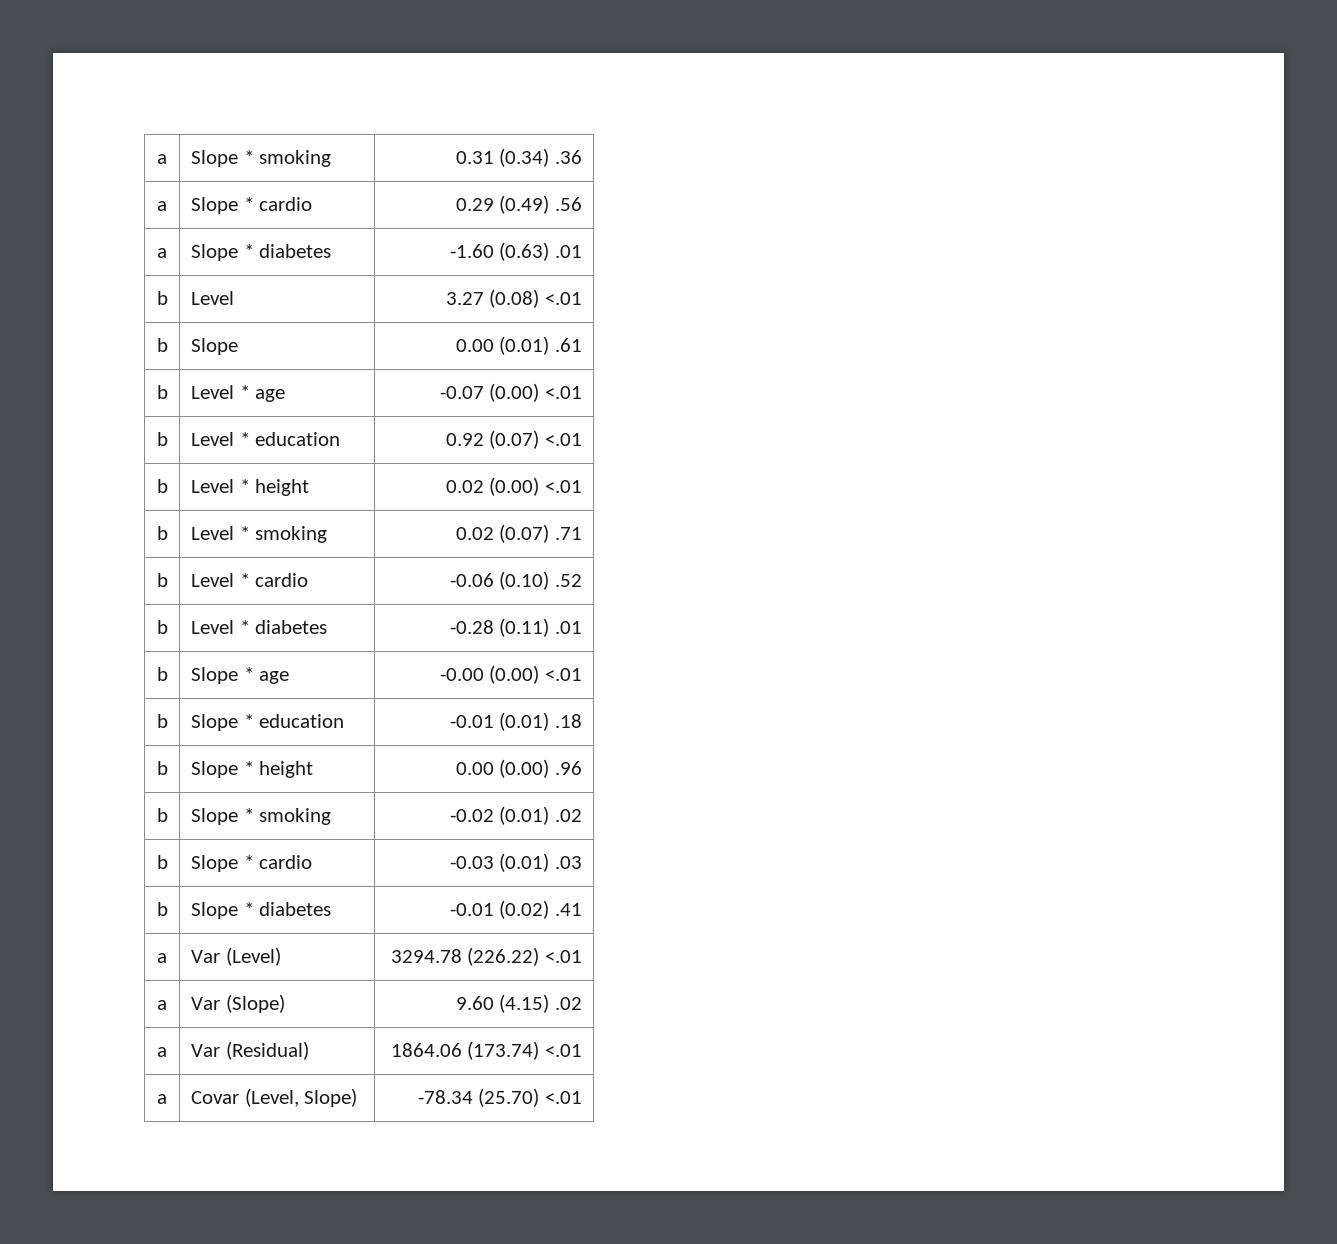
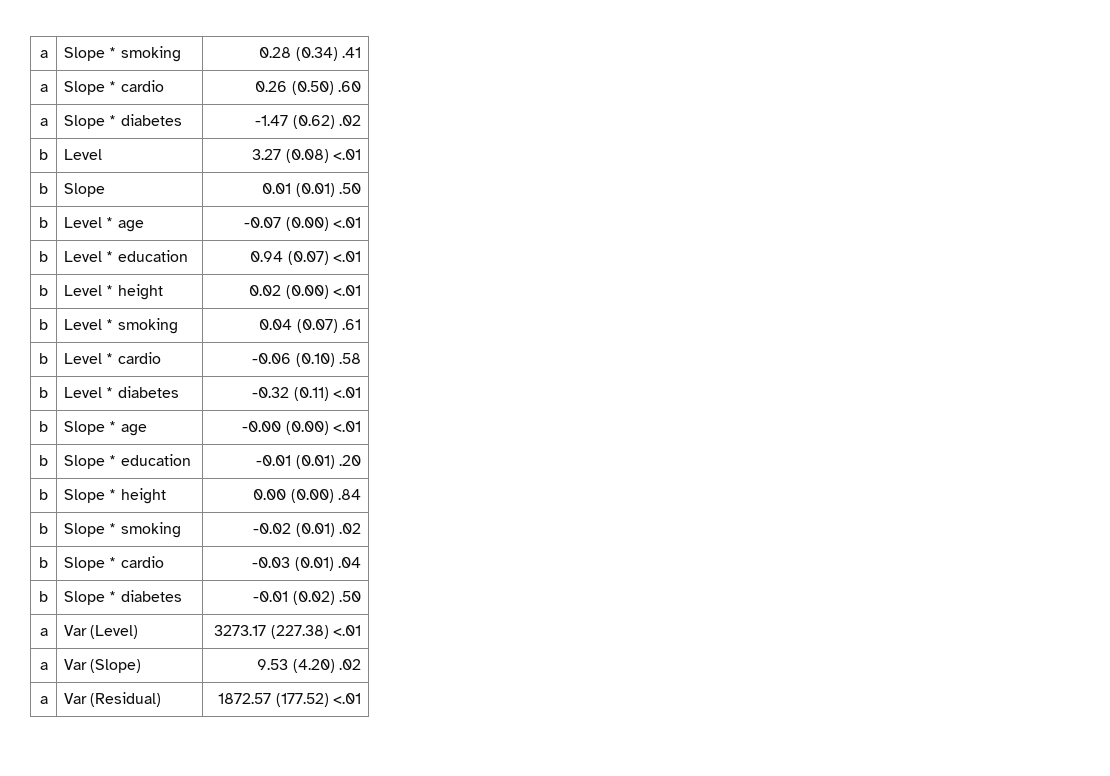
- a | Slope * smoking | 0.31 (0.34) .36
+ a | Slope * smoking | 0.28 (0.34) .41
- a | Slope * cardio | 0.29 (0.49) .56
+ a | Slope * cardio | 0.26 (0.50) .60
- a | Slope * diabetes | -1.60 (0.63) .01
+ a | Slope * diabetes | -1.47 (0.62) .02
- b | Slope | 0.00 (0.01) .61
+ b | Slope | 0.01 (0.01) .50
- b | Level * education | 0.92 (0.07) <.01
+ b | Level * education | 0.94 (0.07) <.01
- b | Level * smoking | 0.02 (0.07) .71
+ b | Level * smoking | 0.04 (0.07) .61
- b | Level * cardio | -0.06 (0.10) .52
+ b | Level * cardio | -0.06 (0.10) .58
- b | Level * diabetes | -0.28 (0.11) .01
+ b | Level * diabetes | -0.32 (0.11) <.01
- b | Slope * education | -0.01 (0.01) .18
+ b | Slope * education | -0.01 (0.01) .20
- b | Slope * height | 0.00 (0.00) .96
+ b | Slope * height | 0.00 (0.00) .84
- b | Slope * cardio | -0.03 (0.01) .03
+ b | Slope * cardio | -0.03 (0.01) .04
- b | Slope * diabetes | -0.01 (0.02) .41
+ b | Slope * diabetes | -0.01 (0.02) .50
- a | Var (Level) | 3294.78 (226.22) <.01
+ a | Var (Level) | 3273.17 (227.38) <.01
- a | Var (Slope) | 9.60 (4.15) .02
+ a | Var (Slope) | 9.53 (4.20) .02
- a | Var (Residual) | 1864.06 (173.74) <.01
- a | Covar (Level, Slope) | -78.34 (25.70) <.01
+ a | Var (Residual) | 1872.57 (177.52) <.01

